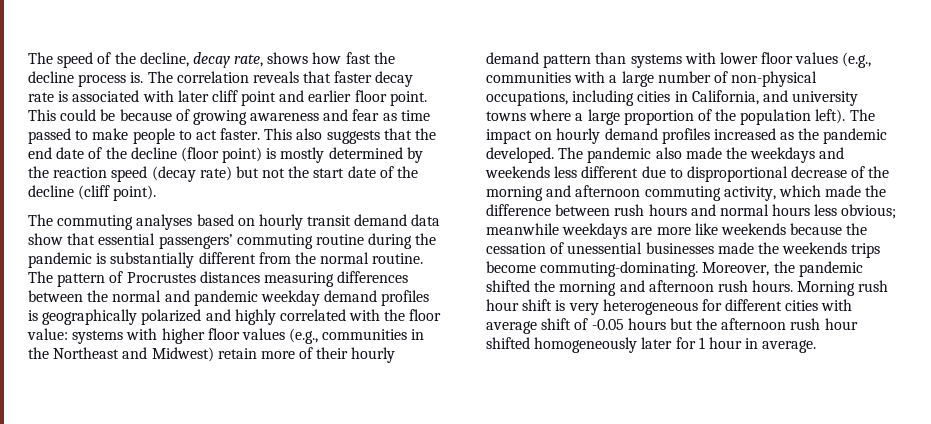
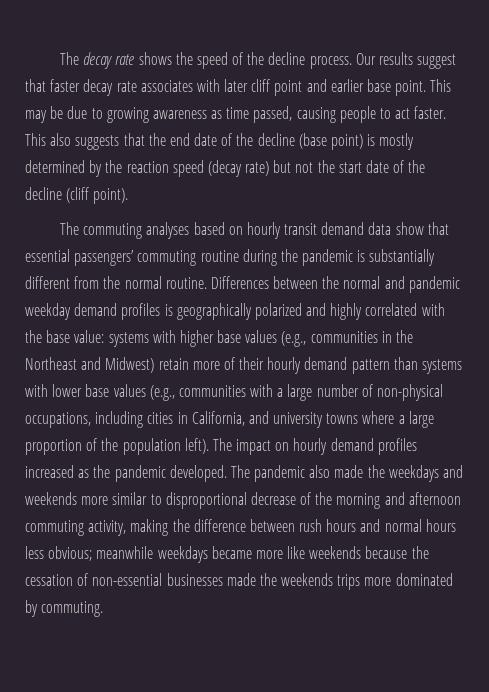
- The speed of the decline, decay rate, shows how fast the decline process is. The correlation reveals that faster decay rate is associated with later cliff point and earlier floor point.
+ The decay rate shows the speed of the decline process. Our results suggest that faster decay rate associates with later cliff point and earlier base point.
- This could be because of growing awareness and fear as time passed to make people to act faster.
+ This may be due to growing awareness as time passed, causing people to act faster.
- This also suggests that the end date of the decline (floor point) is mostly determined by the reaction speed (decay rate) but not the start date of the decline (cliff point).
+ This also suggests that the end date of the decline (base point) is mostly determined by the reaction speed (decay rate) but not the start date of the decline (cliff point).
- The pattern of Procrustes distances measuring differences between the normal and pandemic weekday demand profiles is geographically polarized and highly correlated with the floor value:
+ Differences between the normal and pandemic weekday demand profiles is geographically polarized and highly correlated with the base value:
- systems with higher floor values (e.g., communities in the Northeast and Midwest) retain more of their hourly demand pattern than systems with lower floor values (e.g., communities with a large number of non-physical occupations, including cities in California, and university towns where a large proportion of the population left).
+ systems with higher base values (e.g., communities in the Northeast and Midwest) retain more of their hourly demand pattern than systems with lower base values (e.g., communities with a large number of non-physical occupations, including cities in California, and university towns where a large proportion of the population left).
- The pandemic also made the weekdays and weekends less different due to disproportional decrease of the morning and afternoon commuting activity, which made the difference between rush hours and normal hours less obvious; meanwhile weekdays are more like weekends because the cessation of unessential businesses made the weekends trips become commuting-dominating. Moreover, the pandemic shifted the morning and afternoon rush hours. Morning rush hour shift is very heterogeneous for different cities with average shift of -0.05 hours but the afternoon rush hour shifted homogeneously later for 1 hour in average.
+ The pandemic also made the weekdays and weekends more similar to disproportional decrease of the morning and afternoon commuting activity, making the difference between rush hours and normal hours less obvious; meanwhile weekdays became more like weekends because the cessation of non-essential businesses made the weekends trips more dominated by commuting.

